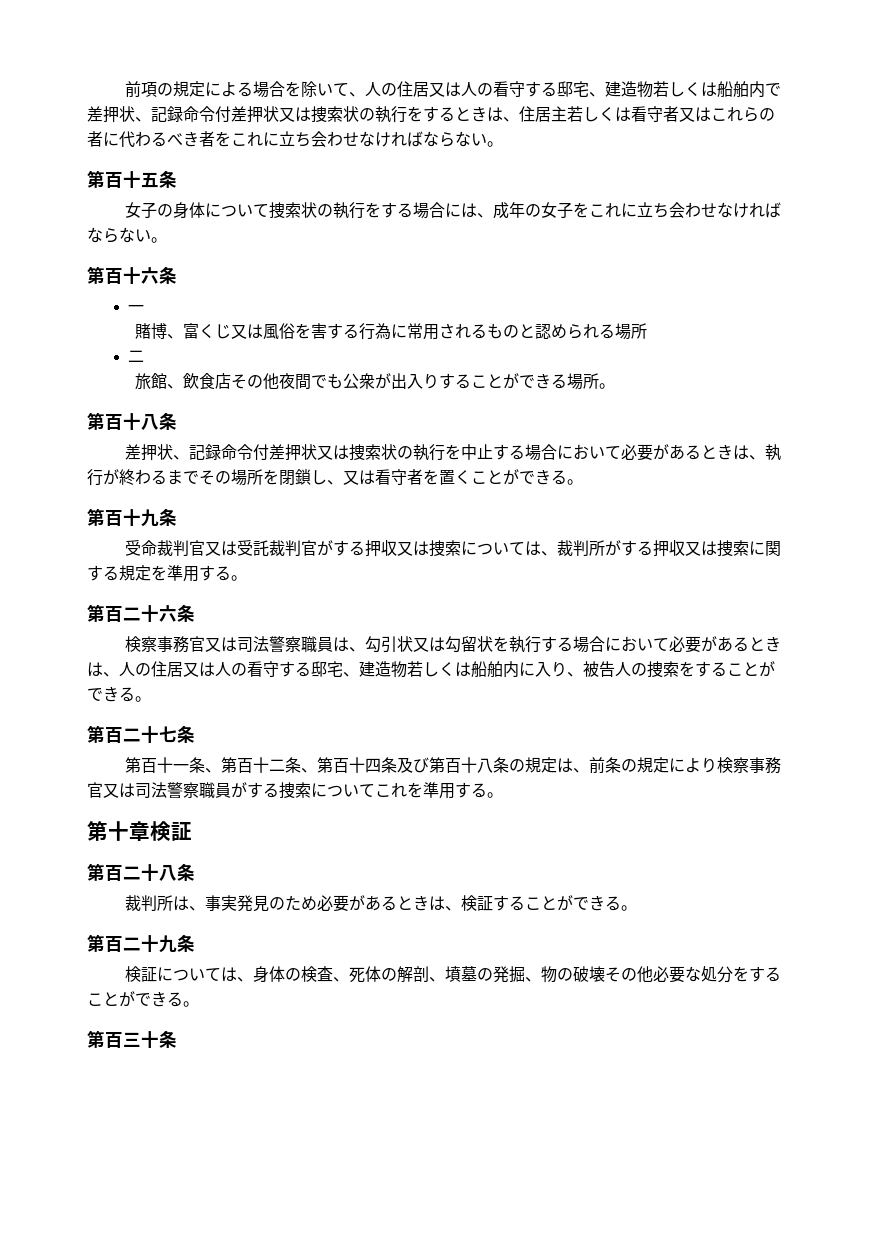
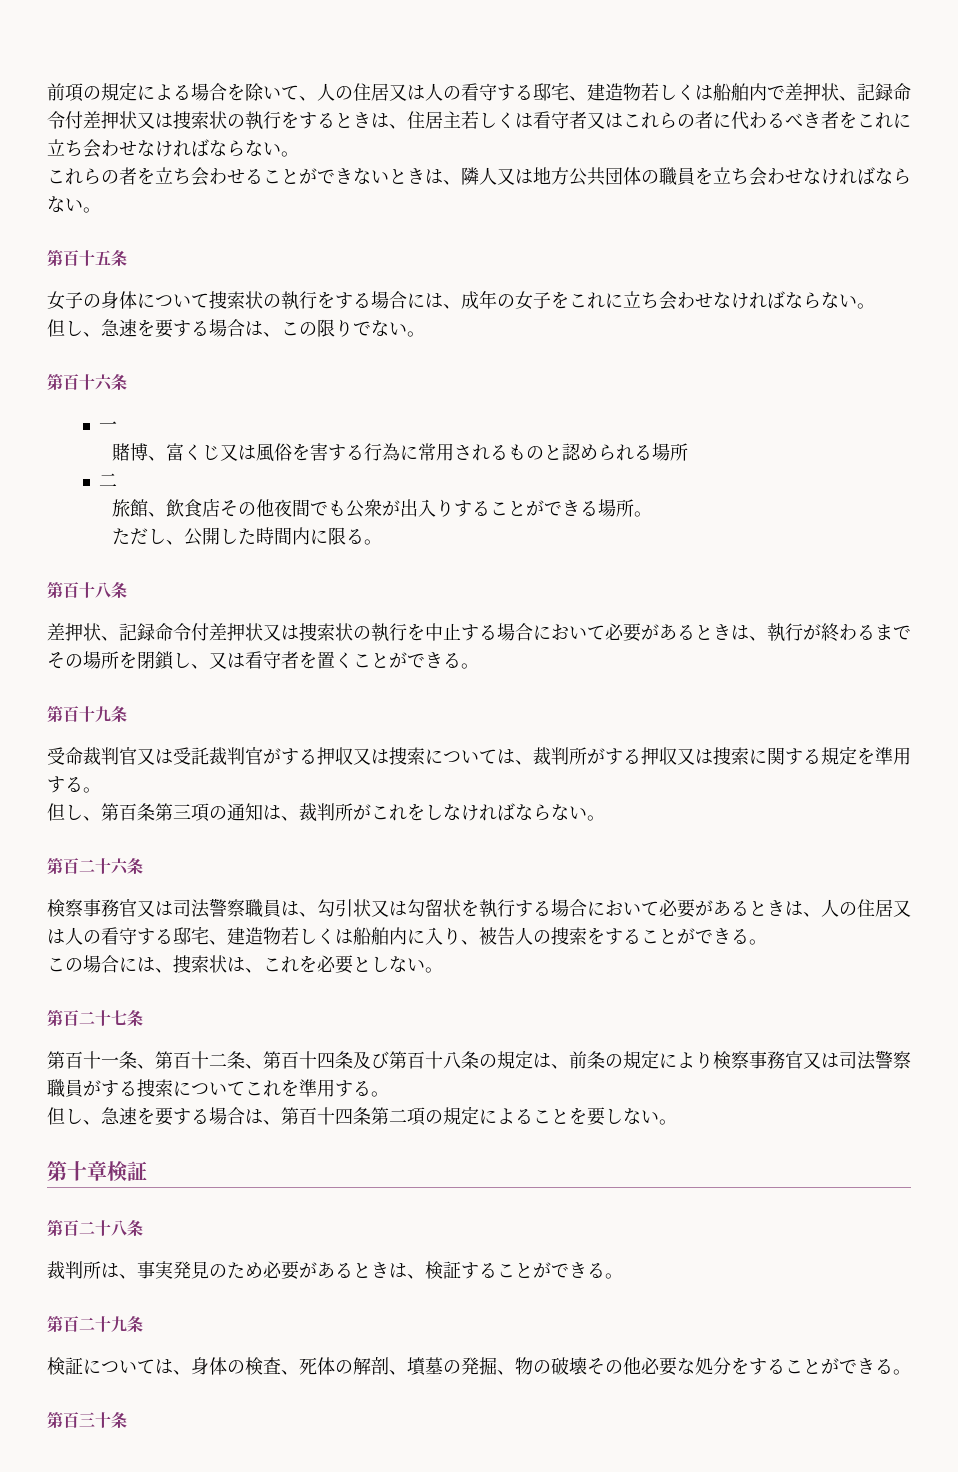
+ これらの者を立ち会わせることができないときは、隣人又は地方公共団体の職員を立ち会わせなければならない。
+ 但し、急速を要する場合は、この限りでない。
+ ただし、公開した時間内に限る。
+ 但し、第百条第三項の通知は、裁判所がこれをしなければならない。
+ この場合には、捜索状は、これを必要としない。
+ 但し、急速を要する場合は、第百十四条第二項の規定によることを要しない。

